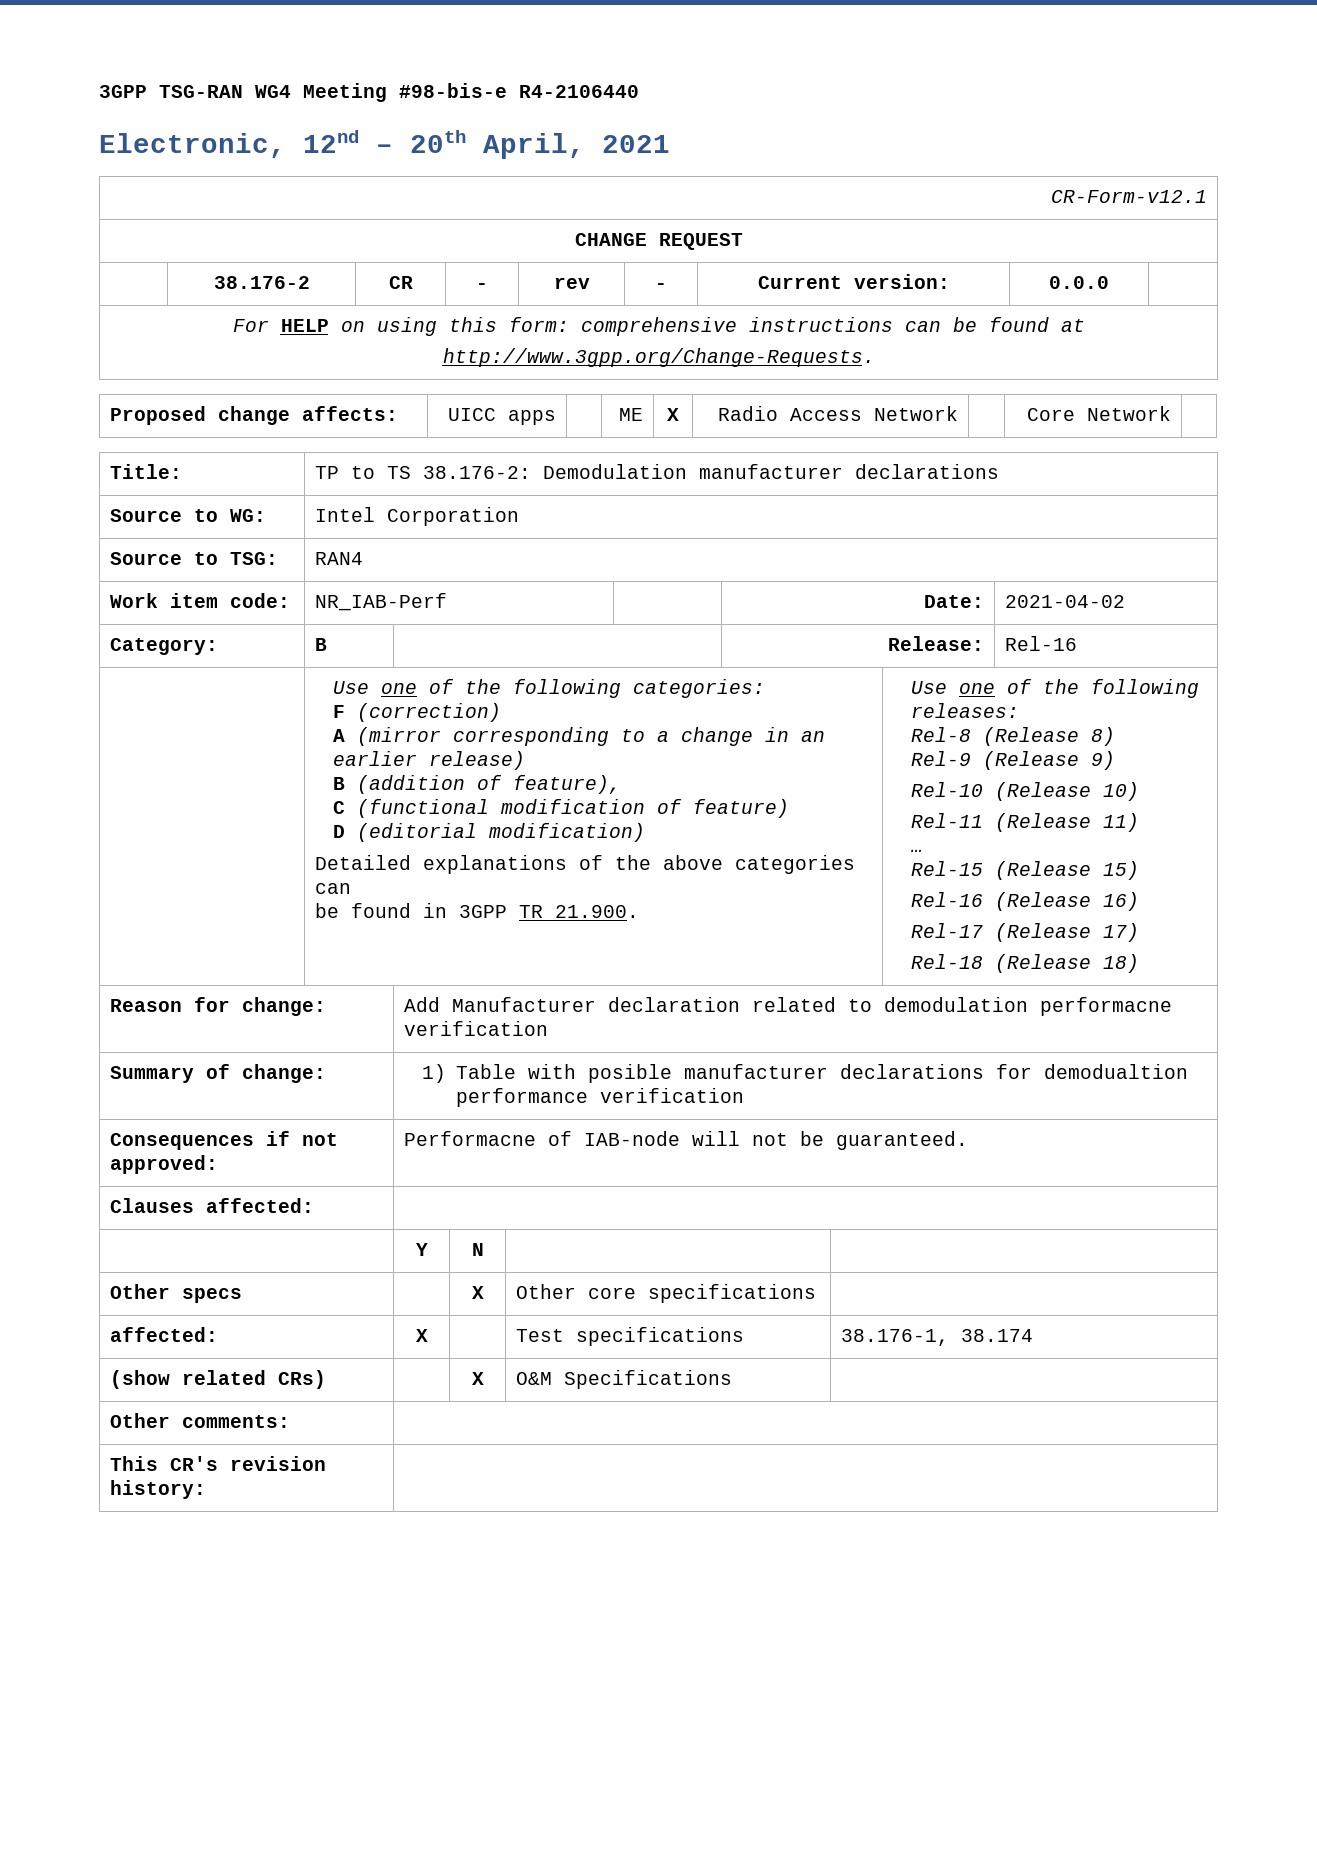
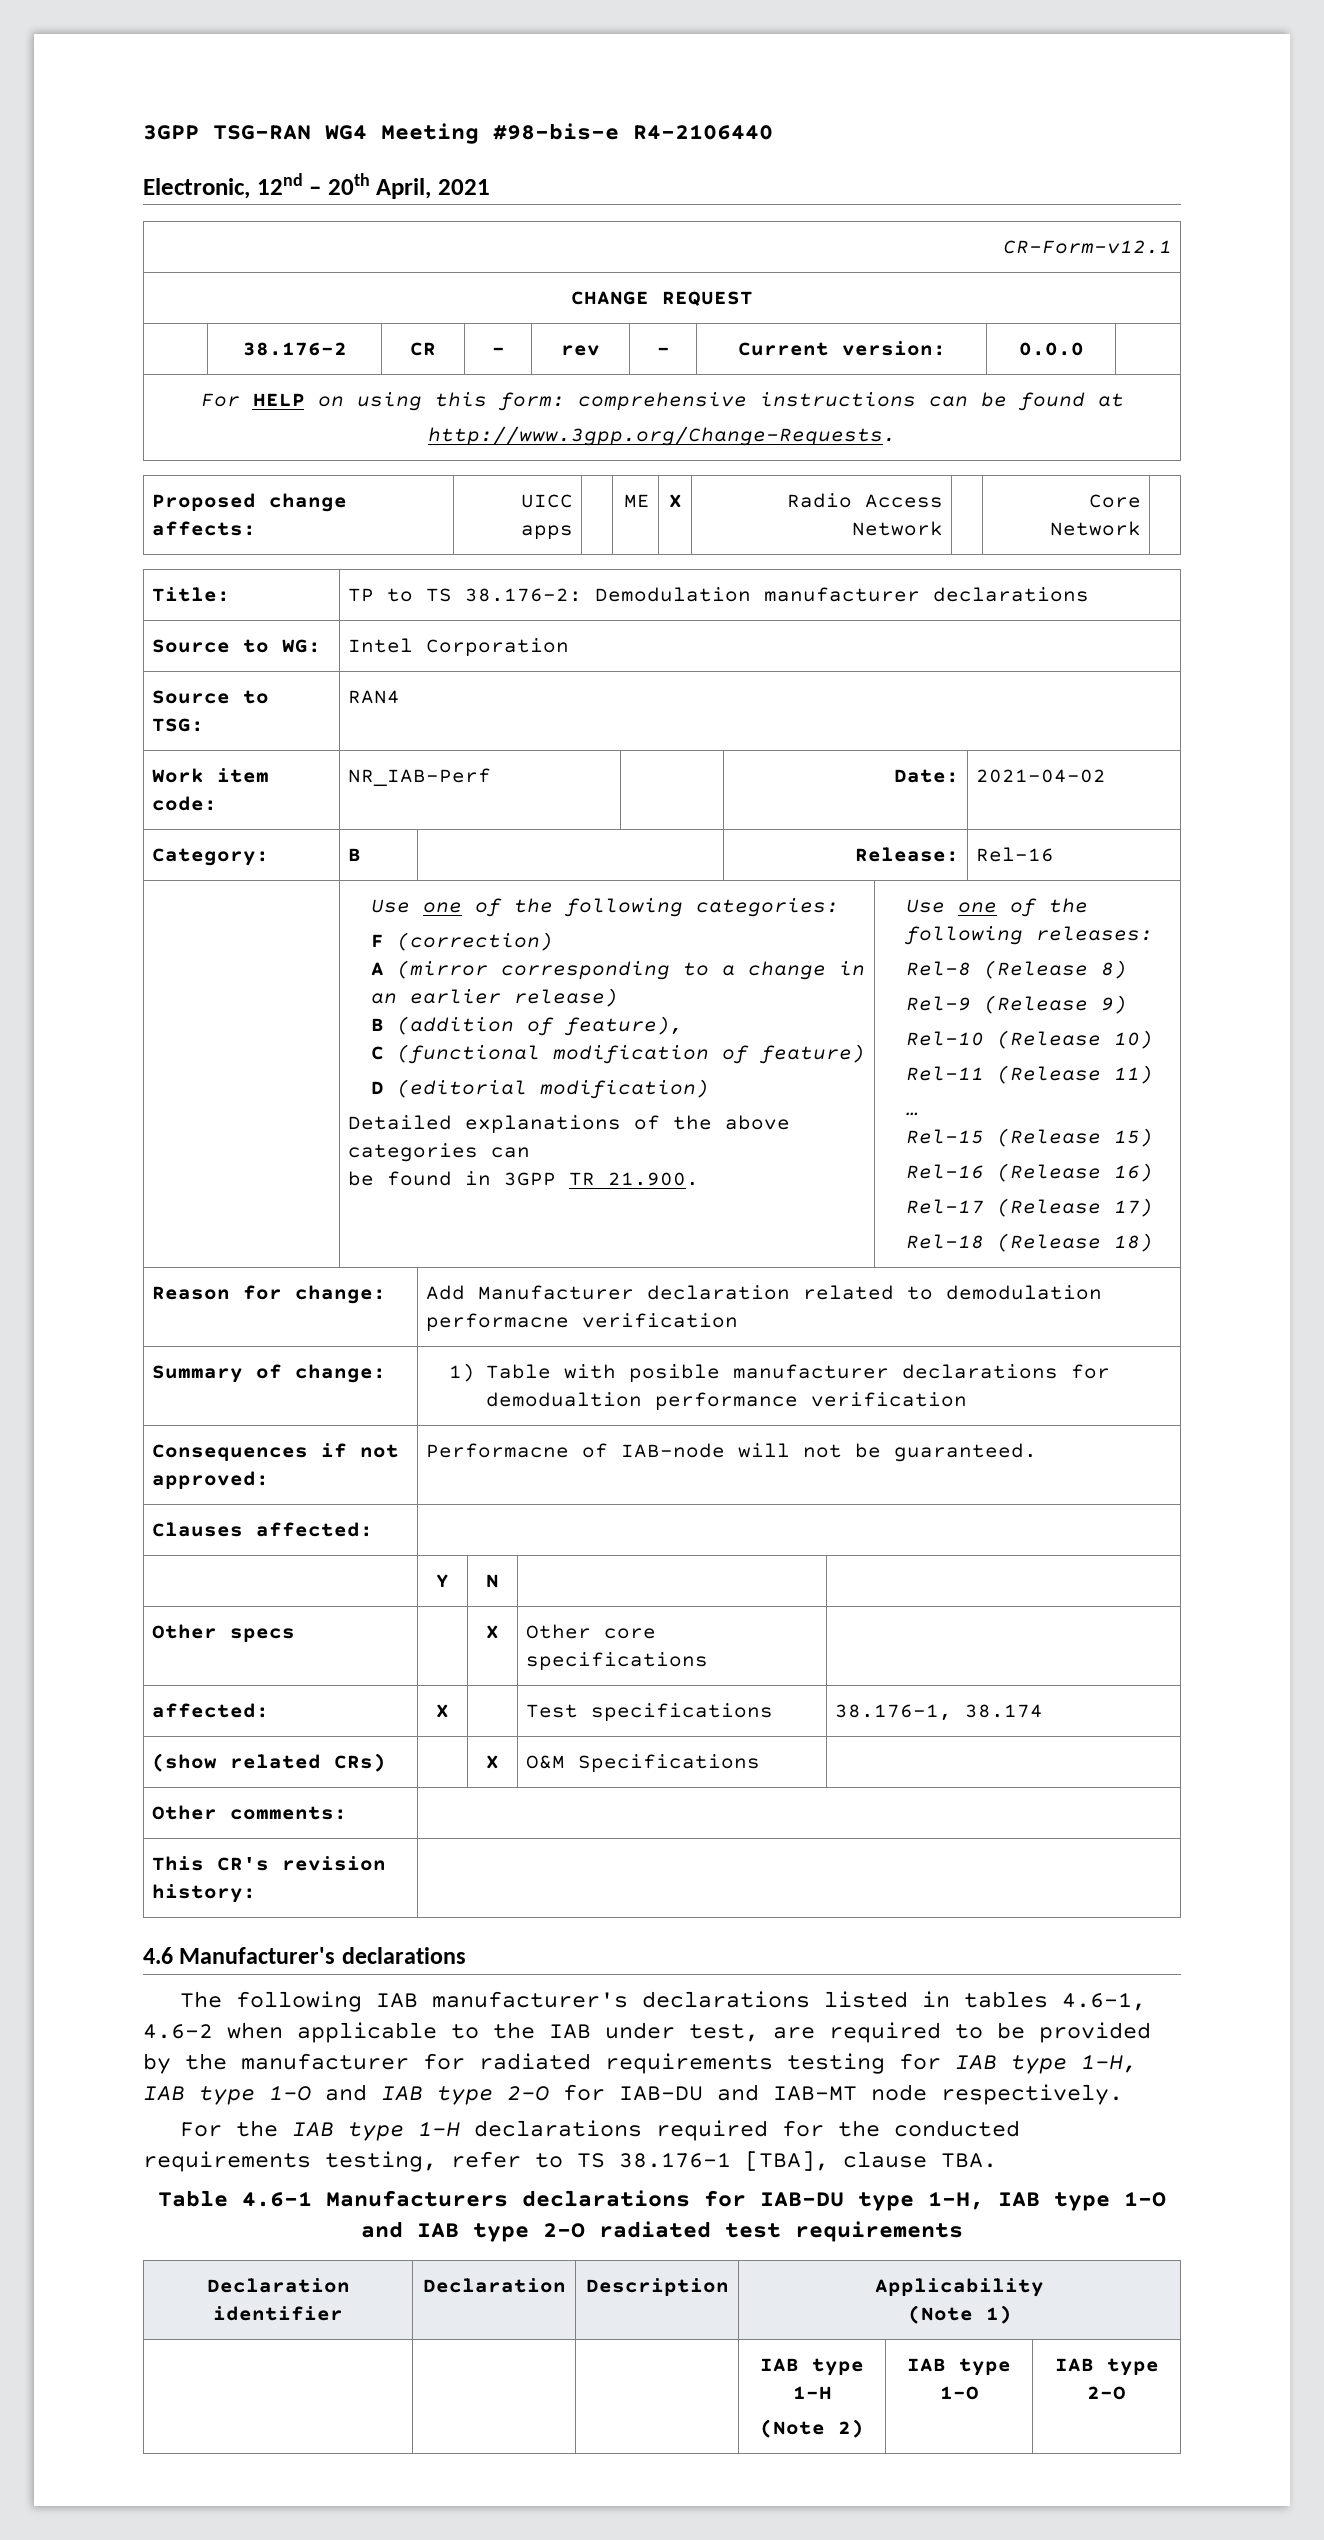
+ 4.6 Manufacturer's declarations
+ The following IAB manufacturer's declarations listed in tables 4.6-1, 4.6-2 when applicable to the IAB under test, are required to be provided by the manufacturer for radiated requirements testing for IAB type 1-H, IAB type 1-O and IAB type 2-O for IAB-DU and IAB-MT node respectively.
+ For the IAB type 1-H declarations required for the conducted requirements testing, refer to TS 38.176-1 [TBA], clause TBA.
+ Table 4.6-1 Manufacturers declarations for IAB-DU type 1-H, IAB type 1-O and IAB type 2-O radiated test requirements
+ Declaration identifier | Declaration | Description | Applicability
+ (Note 1)
+ | | | IAB type 1-H
+ (Note 2) | IAB type 1-O | IAB type 2-O

